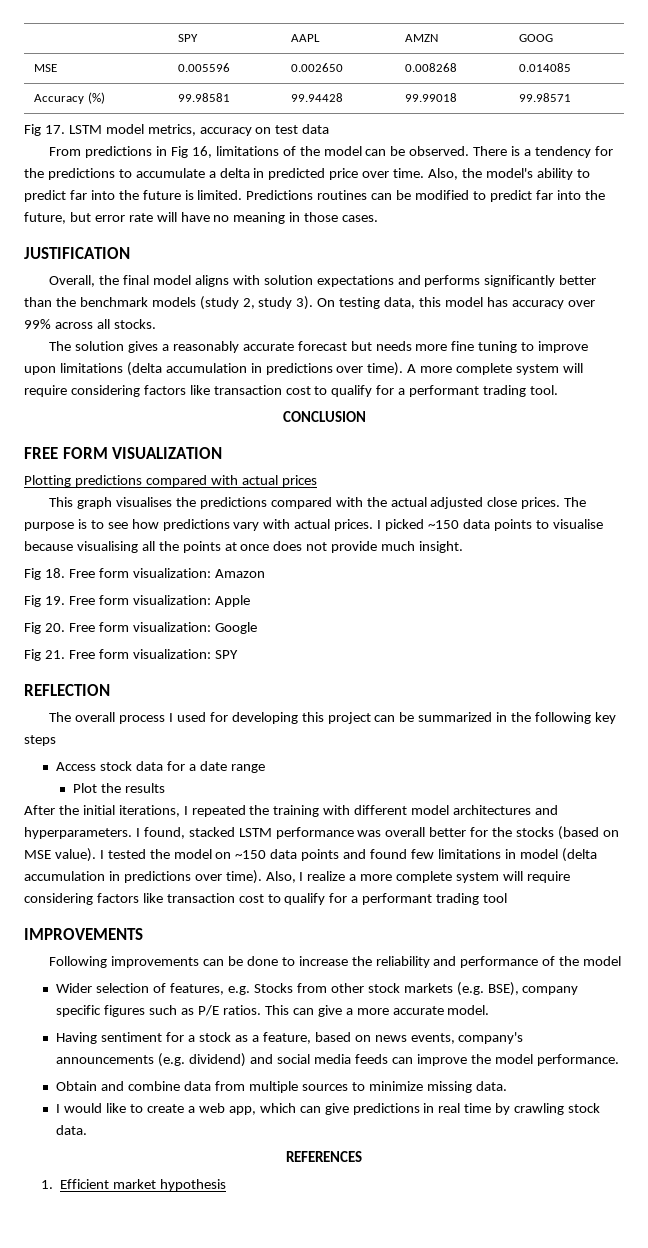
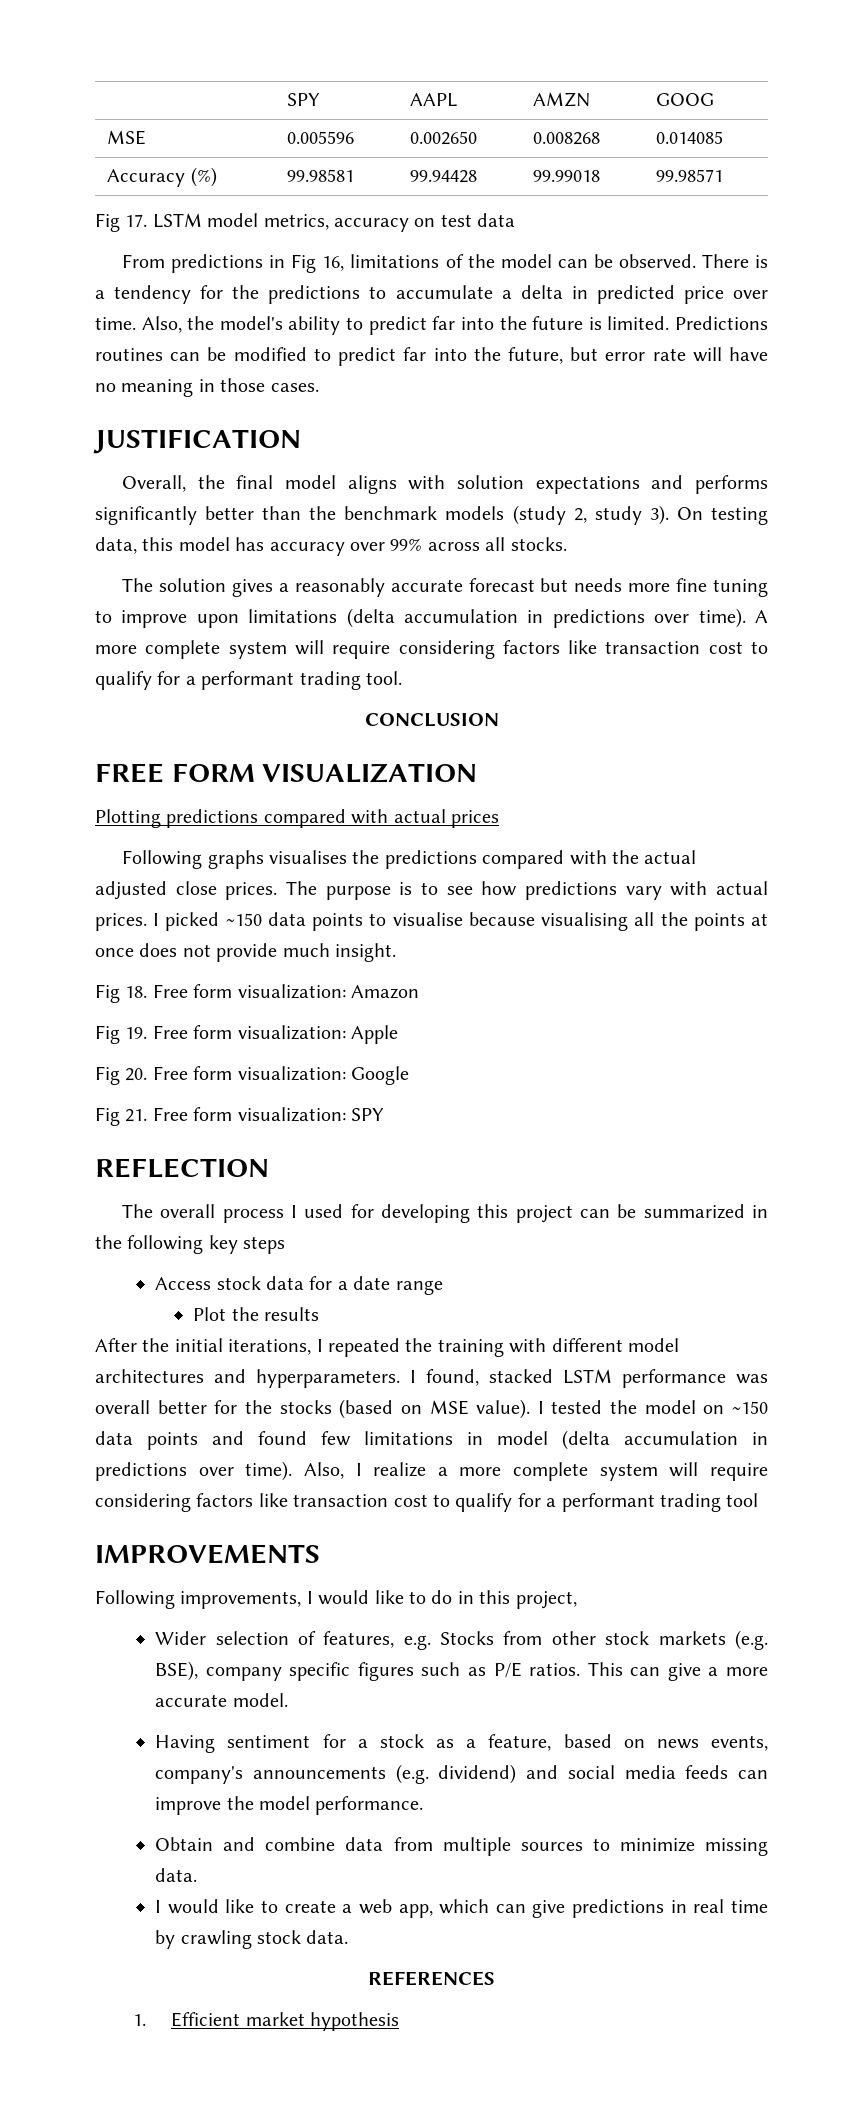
- This graph visualises the predictions compared with the actual adjusted close prices.
+ Following graphs visualises the predictions compared with the actual adjusted close prices.
- Following improvements can be done to increase the reliability and performance of the model
+ Following improvements, I would like to do in this project,

